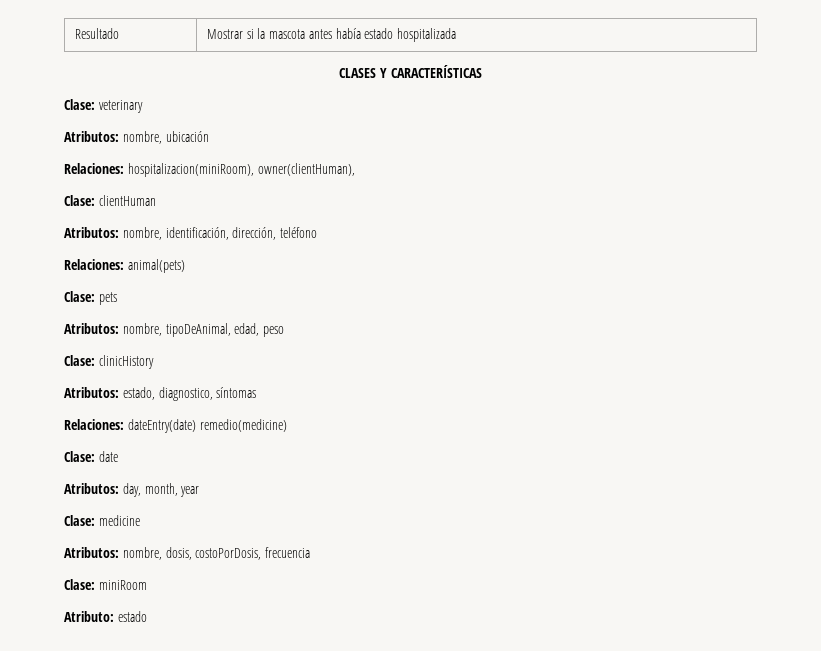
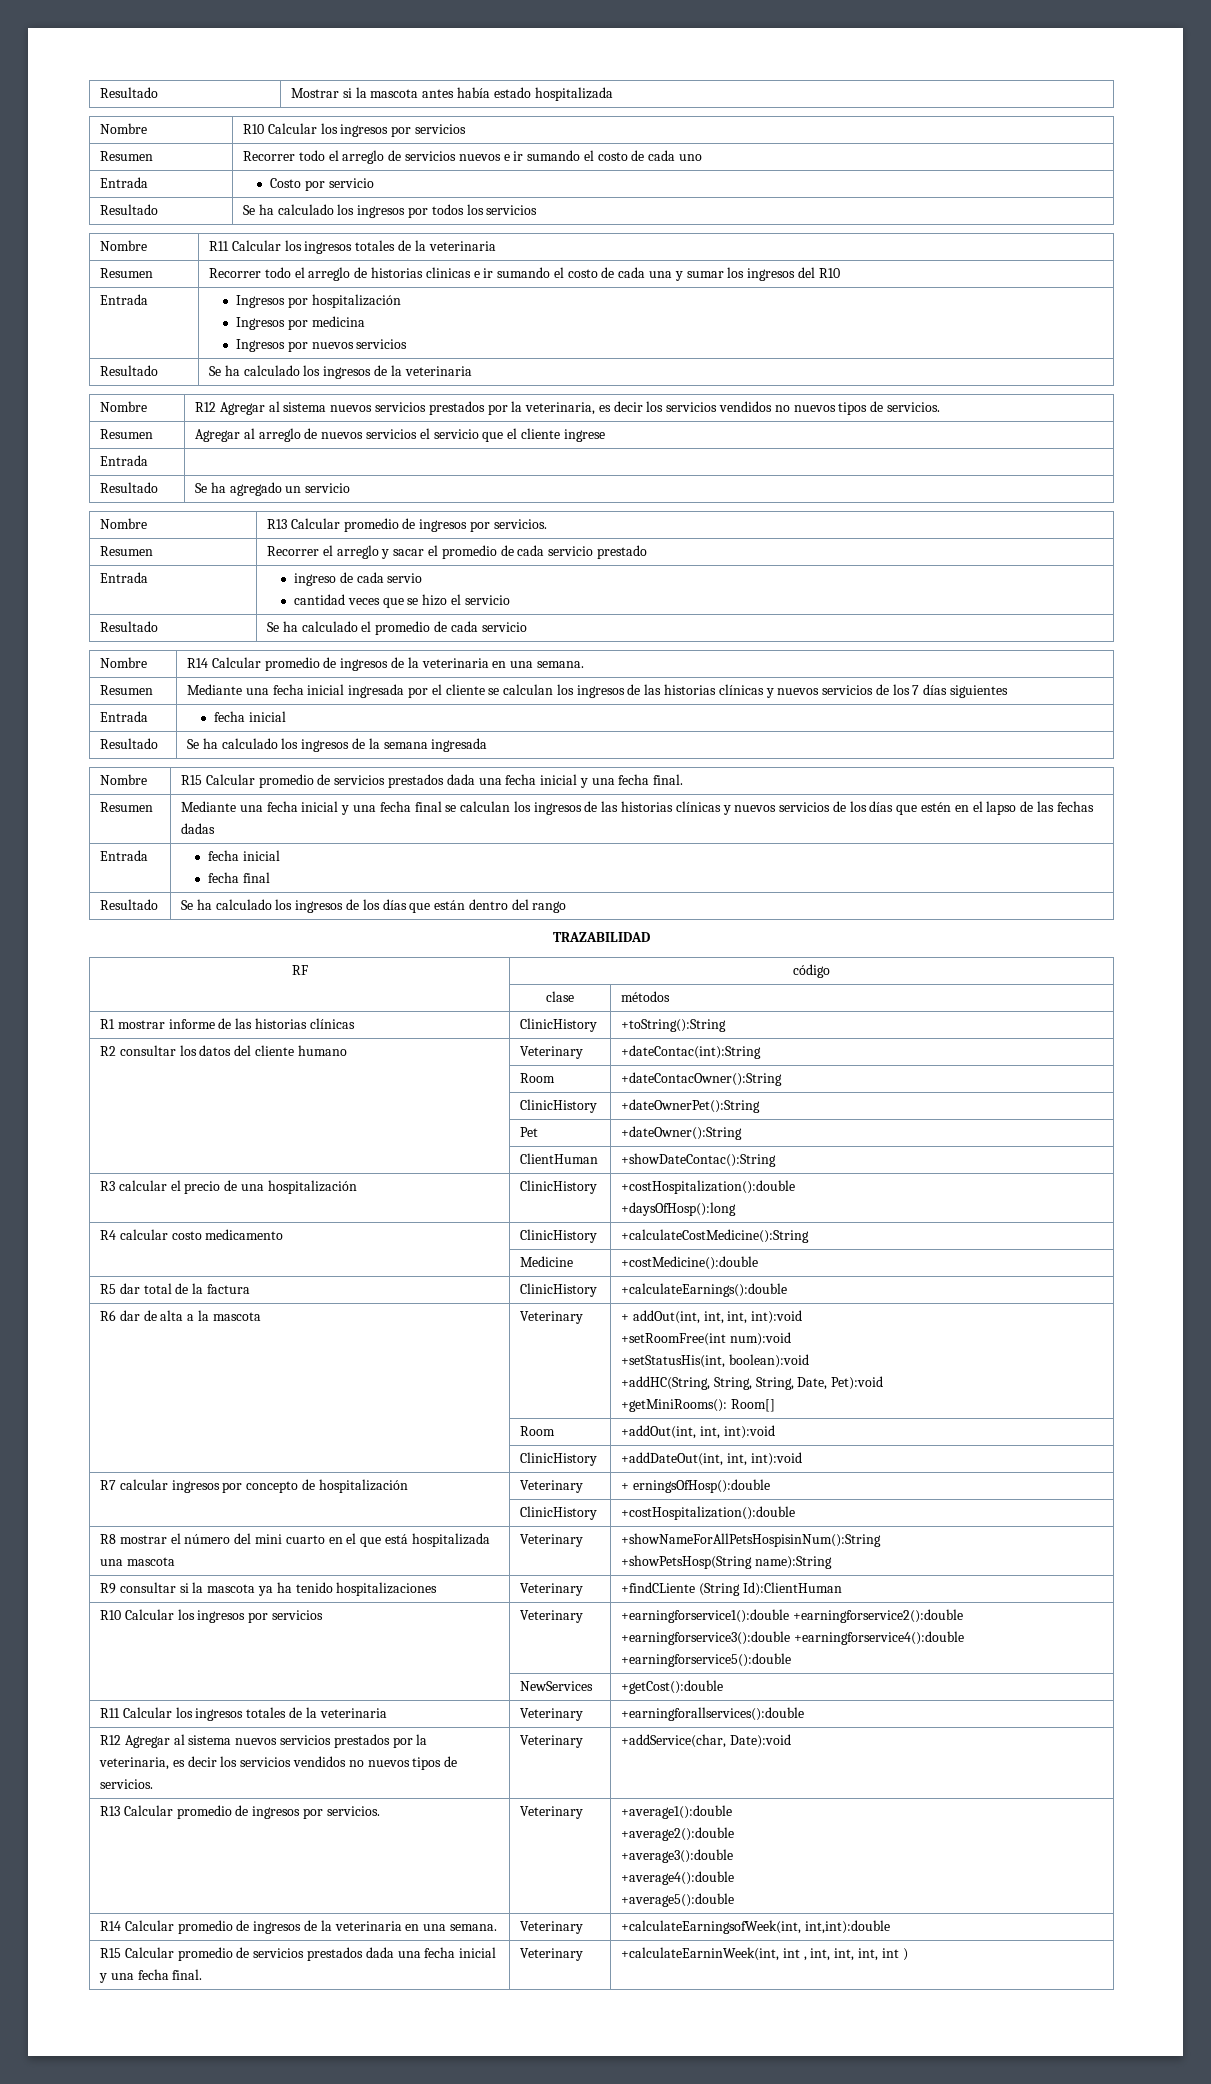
- CLASES Y CARACTERÍSTICAS
- Clase: veterinary
- Atributos: nombre, ubicación
- Relaciones: hospitalizacion(miniRoom), owner(clientHuman),
- Clase: clientHuman
- Atributos: nombre, identificación, dirección, teléfono
- Relaciones: animal(pets)
- Clase: pets
- Atributos: nombre, tipoDeAnimal, edad, peso
- Clase: clinicHistory
- Atributos: estado, diagnostico, síntomas
- Relaciones: dateEntry(date) remedio(medicine)
- Clase: date
- Atributos: day, month, year
- Clase: medicine
- Atributos: nombre, dosis, costoPorDosis, frecuencia
- Clase: miniRoom
- Atributo: estado
+ Nombre | R10 Calcular los ingresos por servicios
+ Resumen | Recorrer todo el arreglo de servicios nuevos e ir sumando el costo de cada uno
+ Entrada | Costo por servicio
+ Resultado | Se ha calculado los ingresos por todos los servicios
+ Nombre | R11 Calcular los ingresos totales de la veterinaria
+ Resumen | Recorrer todo el arreglo de historias clinicas e ir sumando el costo de cada una y sumar los ingresos del R10
+ Entrada | Ingresos por hospitalización
+ Ingresos por medicina
+ Ingresos por nuevos servicios
+ Resultado | Se ha calculado los ingresos de la veterinaria
+ Nombre | R12 Agregar al sistema nuevos servicios prestados por la veterinaria, es decir los servicios vendidos no nuevos tipos de servicios.
+ Resumen | Agregar al arreglo de nuevos servicios el servicio que el cliente ingrese
+ Entrada |
+ Resultado | Se ha agregado un servicio
+ Nombre | R13 Calcular promedio de ingresos por servicios.
+ Resumen | Recorrer el arreglo y sacar el promedio de cada servicio prestado
+ Entrada | ingreso de cada servio
+ cantidad veces que se hizo el servicio
+ Resultado | Se ha calculado el promedio de cada servicio
+ Nombre | R14 Calcular promedio de ingresos de la veterinaria en una semana.
+ Resumen | Mediante una fecha inicial ingresada por el cliente se calculan los ingresos de las historias clínicas y nuevos servicios de los 7 días siguientes
+ Entrada | fecha inicial
+ Resultado | Se ha calculado los ingresos de la semana ingresada
+ Nombre | R15 Calcular promedio de servicios prestados dada una fecha inicial y una fecha final.
+ Resumen | Mediante una fecha inicial y una fecha final se calculan los ingresos de las historias clínicas y nuevos servicios de los días que estén en el lapso de las fechas dadas
+ Entrada | fecha inicial
+ fecha final
+ Resultado | Se ha calculado los ingresos de los días que están dentro del rango
+ TRAZABILIDAD
+ RF | código
+ | clase | métodos
+ R1 mostrar informe de las historias clínicas | ClinicHistory | +toString():String
+ R2 consultar los datos del cliente humano | Veterinary | +dateContac(int):String
+ | Room | +dateContacOwner():String
+ | ClinicHistory | +dateOwnerPet():String
+ | Pet | +dateOwner():String
+ | ClientHuman | +showDateContac():String
+ R3 calcular el precio de una hospitalización | ClinicHistory | +costHospitalization():double
+ +daysOfHosp():long
+ R4 calcular costo medicamento | ClinicHistory | +calculateCostMedicine():String
+ | Medicine | +costMedicine():double
+ R5 dar total de la factura | ClinicHistory | +calculateEarnings():double
+ R6 dar de alta a la mascota | Veterinary | + addOut(int, int, int, int):void
+ +setRoomFree(int num):void
+ +setStatusHis(int, boolean):void
+ +addHC(String, String, String, Date, Pet):void
+ +getMiniRooms(): Room[]
+ | Room | +addOut(int, int, int):void
+ | ClinicHistory | +addDateOut(int, int, int):void
+ R7 calcular ingresos por concepto de hospitalización | Veterinary | + erningsOfHosp():double
+ | ClinicHistory | +costHospitalization():double
+ R8 mostrar el número del mini cuarto en el que está hospitalizada una mascota | Veterinary | +showNameForAllPetsHospisinNum():String
+ +showPetsHosp(String name):String
+ R9 consultar si la mascota ya ha tenido hospitalizaciones | Veterinary | +findCLiente (String Id):ClientHuman
+ R10 Calcular los ingresos por servicios | Veterinary | +earningforservice1():double +earningforservice2():double +earningforservice3():double +earningforservice4():double +earningforservice5():double
+ | NewServices | +getCost():double
+ R11 Calcular los ingresos totales de la veterinaria | Veterinary | +earningforallservices():double
+ R12 Agregar al sistema nuevos servicios prestados por la veterinaria, es decir los servicios vendidos no nuevos tipos de servicios. | Veterinary | +addService(char, Date):void
+ R13 Calcular promedio de ingresos por servicios. | Veterinary | +average1():double
+ +average2():double
+ +average3():double
+ +average4():double
+ +average5():double
+ R14 Calcular promedio de ingresos de la veterinaria en una semana. | Veterinary | +calculateEarningsofWeek(int, int,int):double
+ R15 Calcular promedio de servicios prestados dada una fecha inicial y una fecha final. | Veterinary | +calculateEarninWeek(int, int , int, int, int, int )

